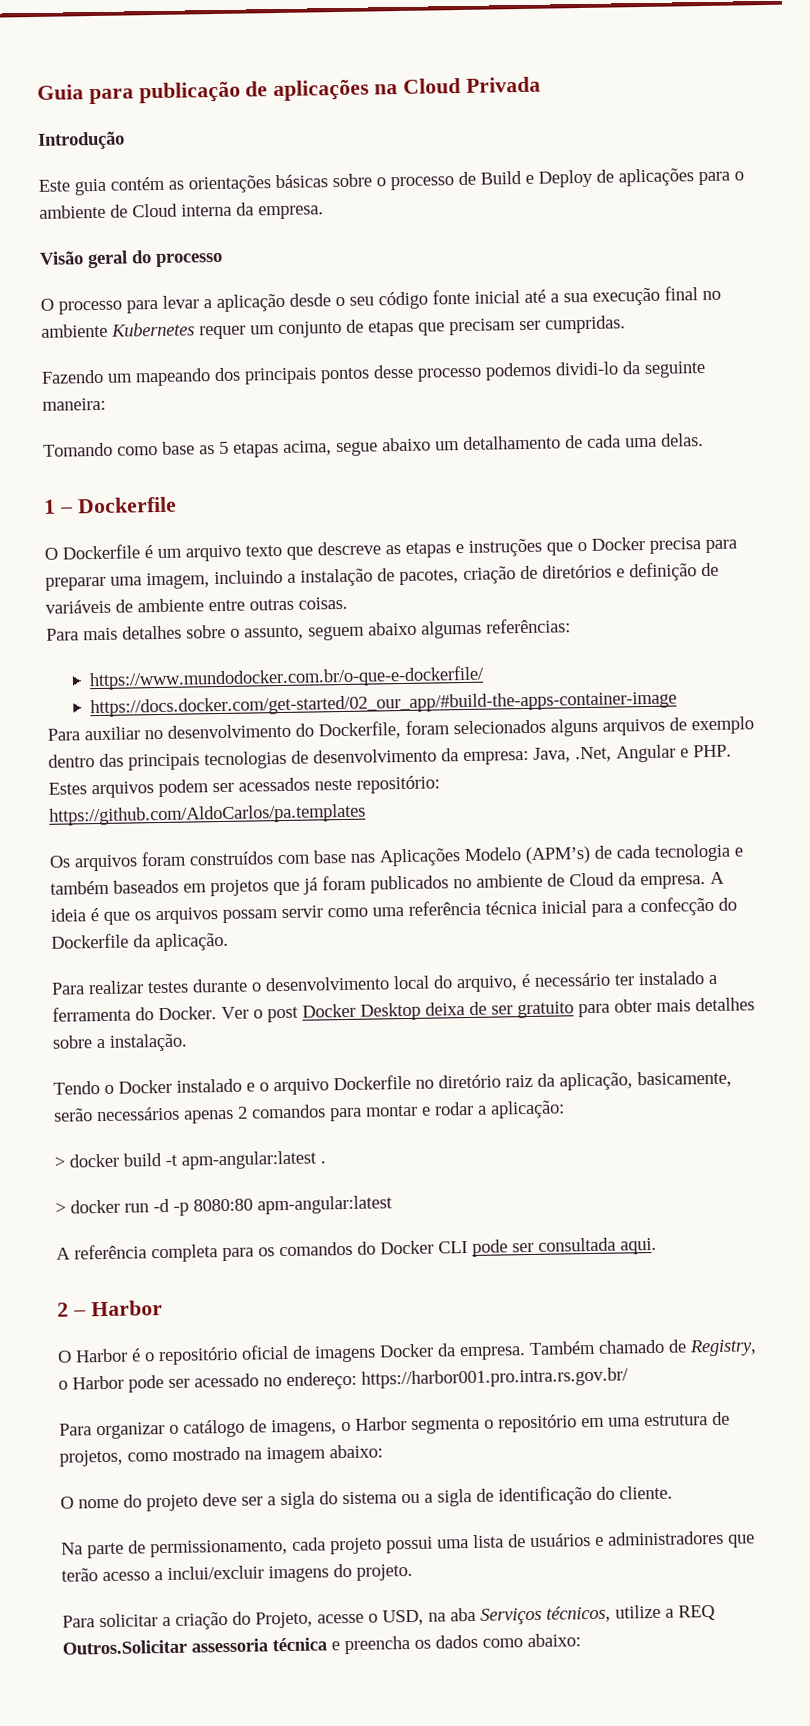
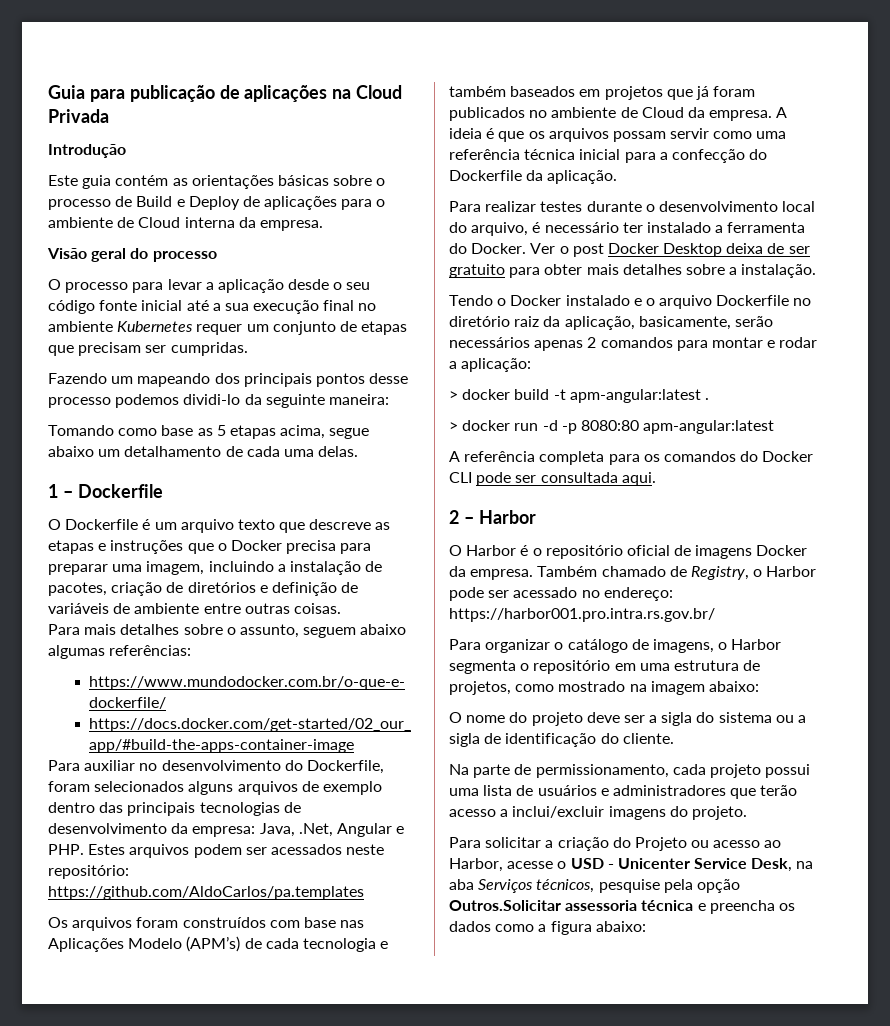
- Para solicitar a criação do Projeto, acesse o USD, na aba Serviços técnicos, utilize a REQ Outros.Solicitar assessoria técnica e preencha os dados como abaixo:
+ Para solicitar a criação do Projeto ou acesso ao Harbor, acesse o USD - Unicenter Service Desk, na aba Serviços técnicos, pesquise pela opção Outros.Solicitar assessoria técnica e preencha os dados como a figura abaixo:

